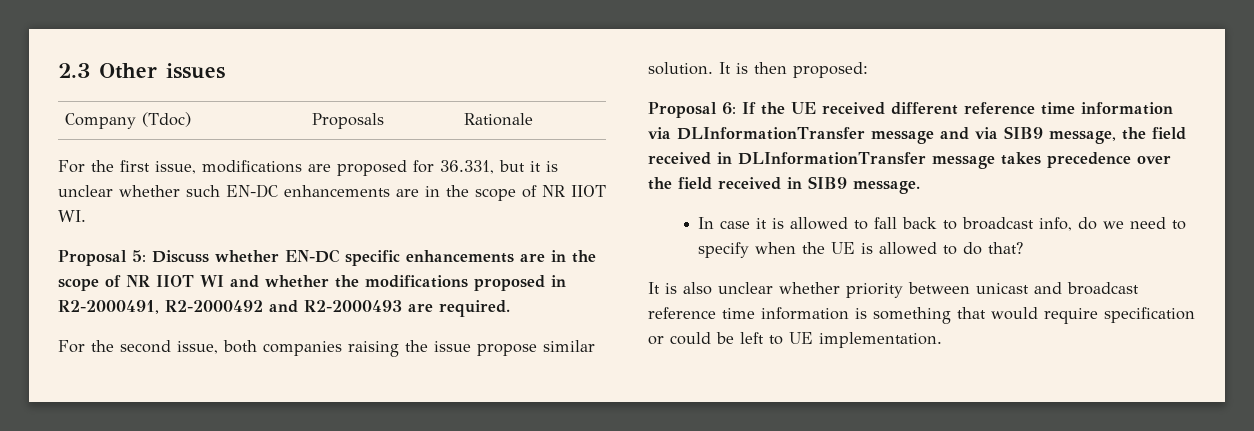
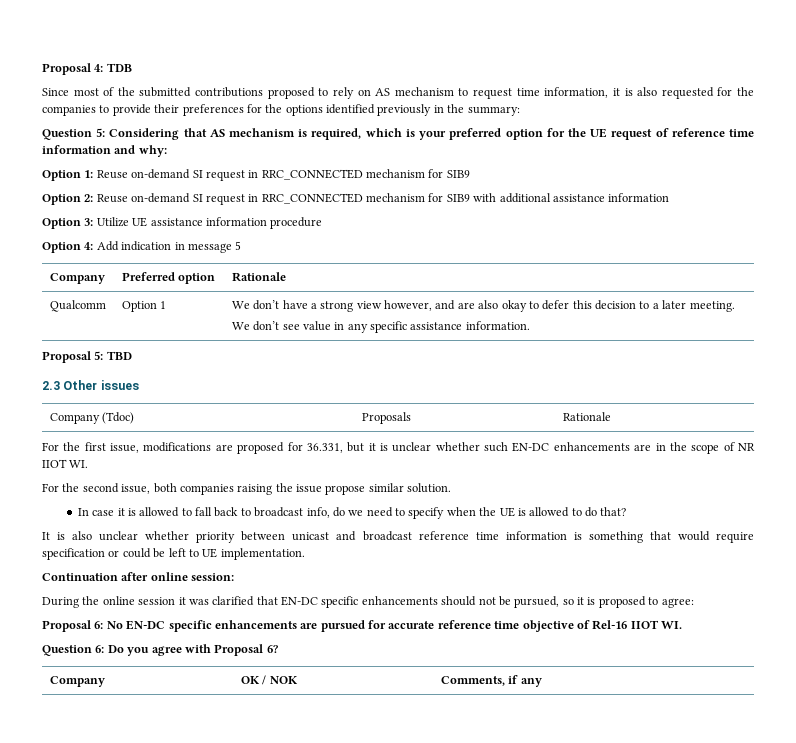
+ Proposal 4: TDB
+ Since most of the submitted contributions proposed to rely on AS mechanism to request time information, it is also requested for the companies to provide their preferences for the options identified previously in the summary:
+ Question 5: Considering that AS mechanism is required, which is your preferred option for the UE request of reference time information and why:
+ Option 1: Reuse on-demand SI request in RRC_CONNECTED mechanism for SIB9
+ Option 2: Reuse on-demand SI request in RRC_CONNECTED mechanism for SIB9 with additional assistance information
+ Option 3: Utilize UE assistance information procedure
+ Option 4: Add indication in message 5
+ Company | Preferred option | Rationale
+ Qualcomm | Option 1 | We don’t have a strong view however, and are also okay to defer this decision to a later meeting.
+ We don’t see value in any specific assistance information.
+ Proposal 5: TBD
- Proposal 5: Discuss whether EN-DC specific enhancements are in the scope of NR IIOT WI and whether the modifications proposed in R2-2000491, R2-2000492 and R2-2000493 are required.
- It is then proposed:
- Proposal 6: If the UE received different reference time information via DLInformationTransfer message and via SIB9 message, the field received in DLInformationTransfer message takes precedence over the field received in SIB9 message.
+ Continuation after online session:
+ During the online session it was clarified that EN-DC specific enhancements should not be pursued, so it is proposed to agree:
+ Proposal 6: No EN-DC specific enhancements are pursued for accurate reference time objective of Rel-16 IIOT WI.
+ Question 6: Do you agree with Proposal 6?
+ Company | OK / NOK | Comments, if any

